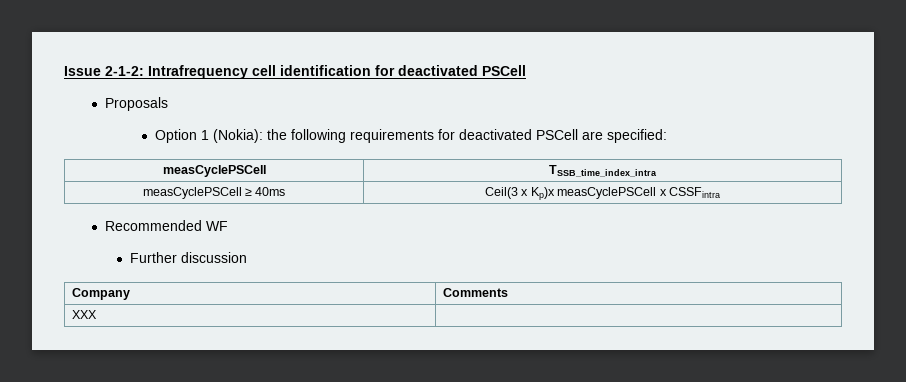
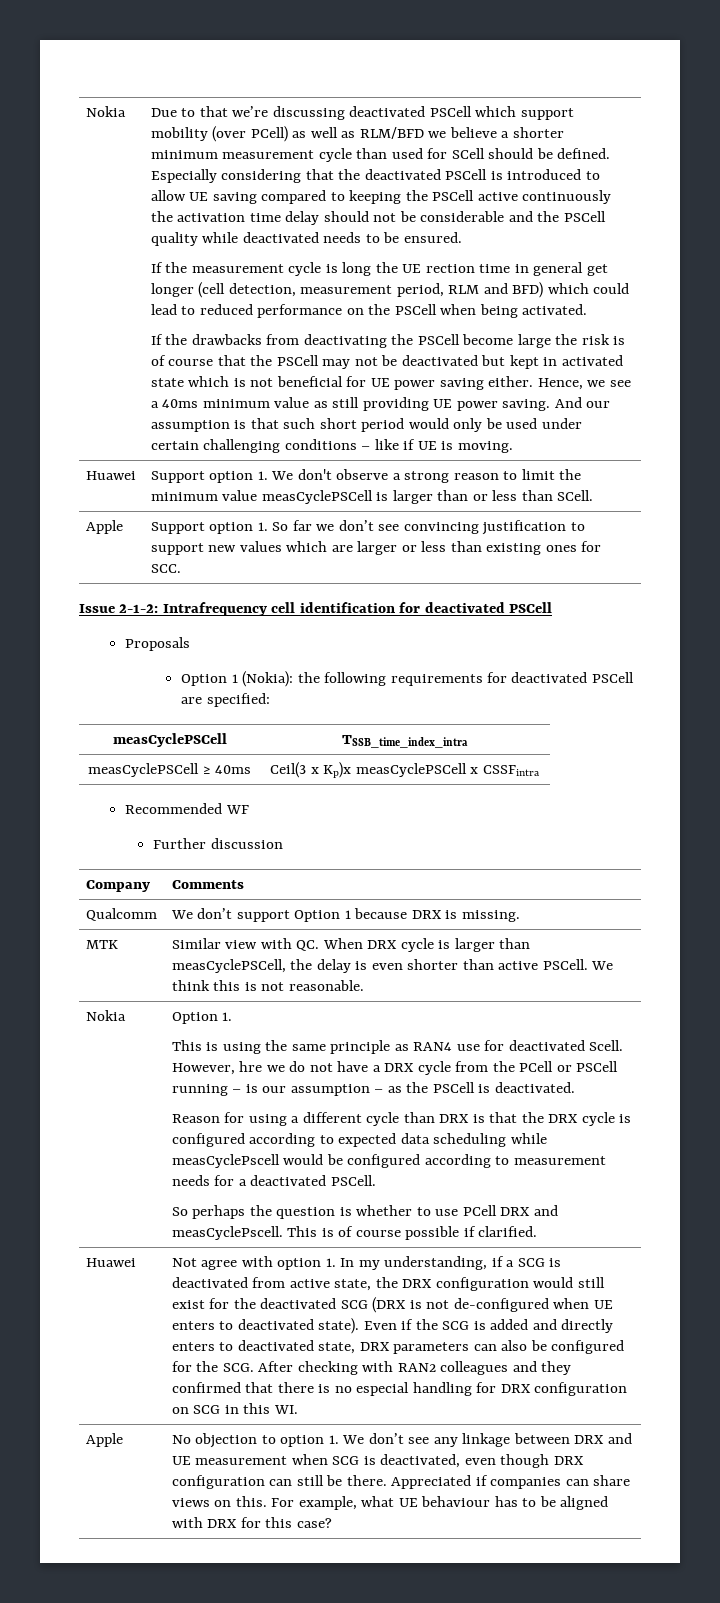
+ Nokia | Due to that we’re discussing deactivated PSCell which support mobility (over PCell) as well as RLM/BFD we believe a shorter minimum measurement cycle than used for SCell should be defined. Especially considering that the deactivated PSCell is introduced to allow UE saving compared to keeping the PSCell active continuously the activation time delay should not be considerable and the PSCell quality while deactivated needs to be ensured.
+ If the measurement cycle is long the UE rection time in general get longer (cell detection, measurement period, RLM and BFD) which could lead to reduced performance on the PSCell when being activated.
+ If the drawbacks from deactivating the PSCell become large the risk is of course that the PSCell may not be deactivated but kept in activated state which is not beneficial for UE power saving either. Hence, we see a 40ms minimum value as still providing UE power saving. And our assumption is that such short period would only be used under certain challenging conditions – like if UE is moving.
+ Huawei | Support option 1. We don't observe a strong reason to limit the minimum value measCyclePSCell is larger than or less than SCell.
+ Apple | Support option 1. So far we don’t see convincing justification to support new values which are larger or less than existing ones for SCC.
- XXX |
+ Qualcomm | We don’t support Option 1 because DRX is missing.
+ MTK | Similar view with QC. When DRX cycle is larger than measCyclePSCell, the delay is even shorter than active PSCell. We think this is not reasonable.
+ Nokia | Option 1.
+ This is using the same principle as RAN4 use for deactivated Scell. However, hre we do not have a DRX cycle from the PCell or PSCell running – is our assumption – as the PSCell is deactivated.
+ Reason for using a different cycle than DRX is that the DRX cycle is configured according to expected data scheduling while measCyclePscell would be configured according to measurement needs for a deactivated PSCell.
+ So perhaps the question is whether to use PCell DRX and measCyclePscell. This is of course possible if clarified.
+ Huawei | Not agree with option 1. In my understanding, if a SCG is deactivated from active state, the DRX configuration would still exist for the deactivated SCG (DRX is not de-configured when UE enters to deactivated state). Even if the SCG is added and directly enters to deactivated state, DRX parameters can also be configured for the SCG. After checking with RAN2 colleagues and they confirmed that there is no especial handling for DRX configuration on SCG in this WI.
+ Apple | No objection to option 1. We don’t see any linkage between DRX and UE measurement when SCG is deactivated, even though DRX configuration can still be there. Appreciated if companies can share views on this. For example, what UE behaviour has to be aligned with DRX for this case?

